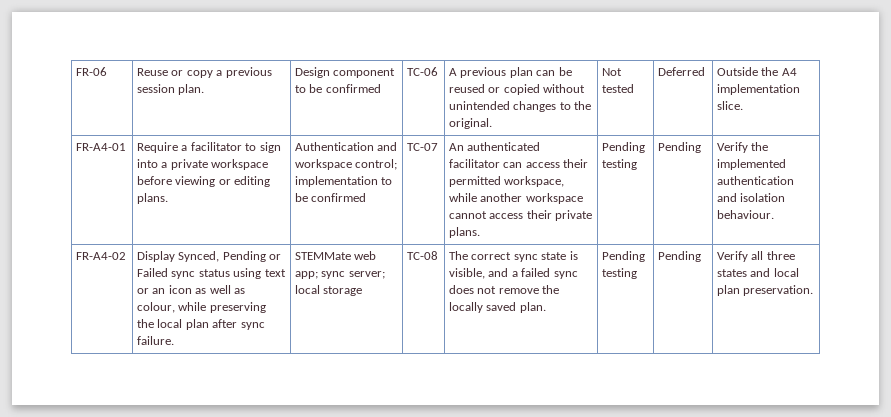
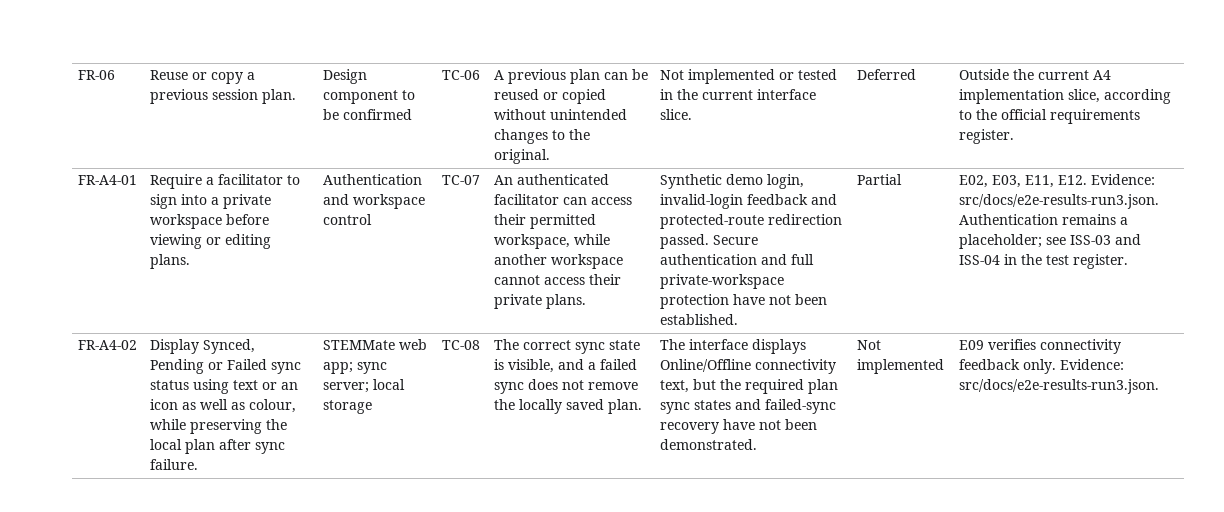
- Not tested
+ Not implemented or tested in the current interface slice.
- Outside the A4 implementation slice.
+ Outside the current A4 implementation slice, according to the official requirements register.
- Authentication and workspace control; implementation to be confirmed
+ Authentication and workspace control
- Pending testing | Pending | Verify the implemented authentication and isolation behaviour.
+ Synthetic demo login, invalid-login feedback and protected-route redirection passed. Secure authentication and full private-workspace protection have not been established. | Partial | E02, E03, E11, E12. Evidence: src/docs/e2e-results-run3.json. Authentication remains a placeholder; see ISS-03 and ISS-04 in the test register.
- Pending testing | Pending | Verify all three states and local plan preservation.
+ The interface displays Online/Offline connectivity text, but the required plan sync states and failed-sync recovery have not been demonstrated. | Not implemented | E09 verifies connectivity feedback only. Evidence: src/docs/e2e-results-run3.json.

